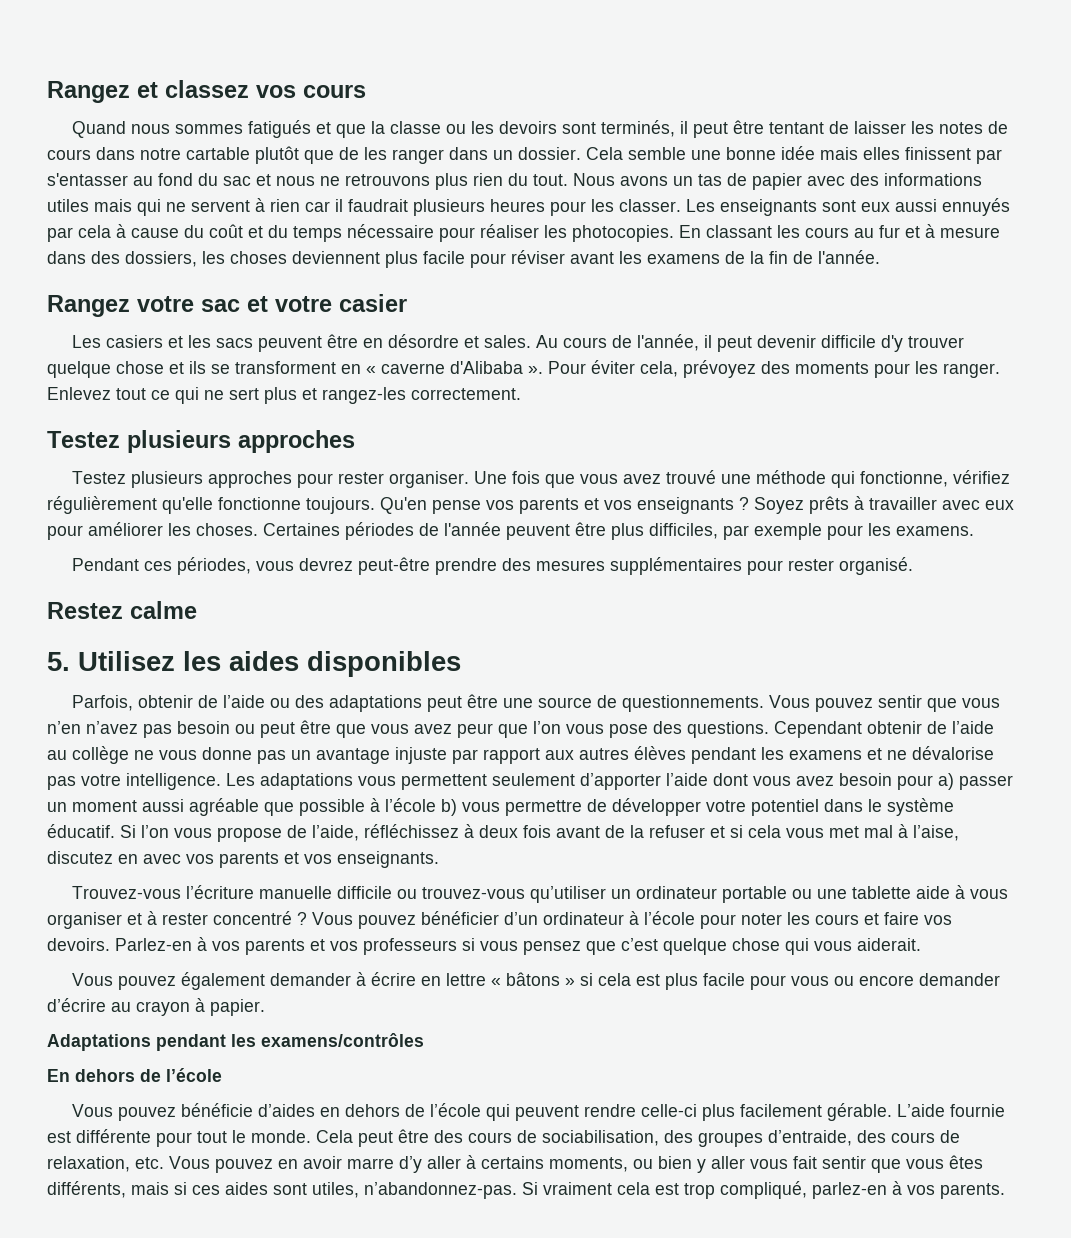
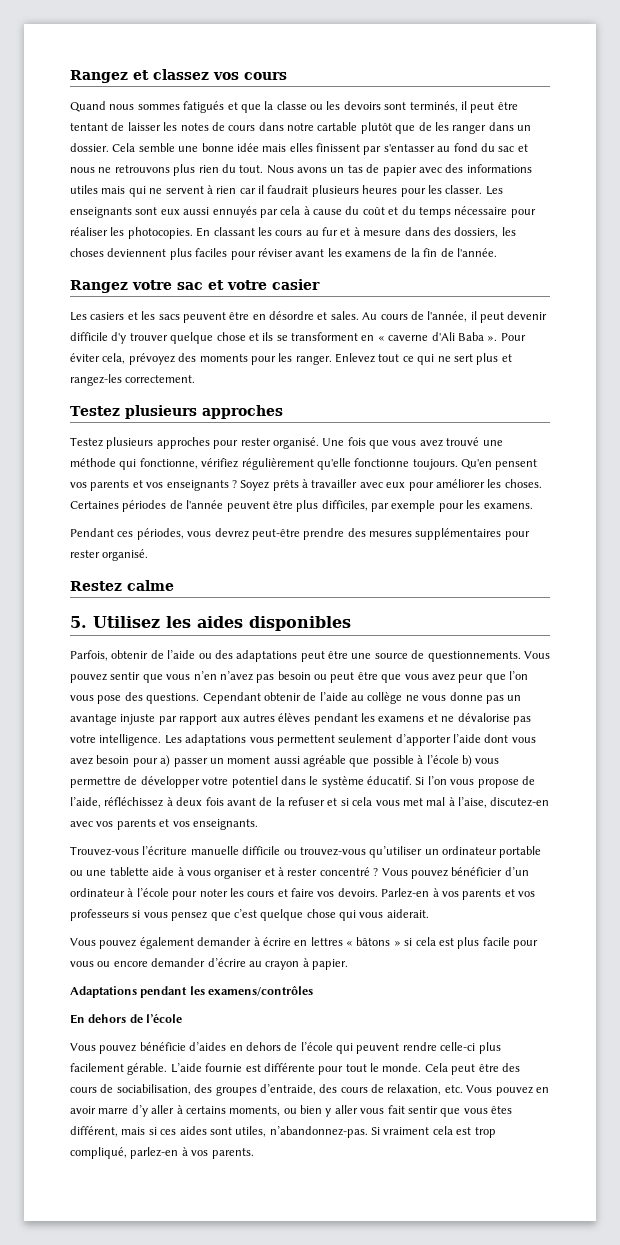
- En classant les cours au fur et à mesure dans des dossiers, les choses deviennent plus facile pour réviser avant les examens de la fin de l'année.
+ En classant les cours au fur et à mesure dans des dossiers, les choses deviennent plus faciles pour réviser avant les examens de la fin de l'année.
- Au cours de l'année, il peut devenir difficile d'y trouver quelque chose et ils se transforment en « caverne d'Alibaba ».
+ Au cours de l'année, il peut devenir difficile d'y trouver quelque chose et ils se transforment en « caverne d'Ali Baba ».
- Testez plusieurs approches pour rester organiser.
+ Testez plusieurs approches pour rester organisé.
- Qu'en pense vos parents et vos enseignants ?
+ Qu'en pensent vos parents et vos enseignants ?
- Si l’on vous propose de l’aide, réfléchissez à deux fois avant de la refuser et si cela vous met mal à l’aise, discutez en avec vos parents et vos enseignants.
+ Si l’on vous propose de l’aide, réfléchissez à deux fois avant de la refuser et si cela vous met mal à l’aise, discutez-en avec vos parents et vos enseignants.
- Vous pouvez également demander à écrire en lettre « bâtons » si cela est plus facile pour vous ou encore demander d’écrire au crayon à papier.
+ Vous pouvez également demander à écrire en lettres « bâtons » si cela est plus facile pour vous ou encore demander d’écrire au crayon à papier.
- Cela peut être des cours de sociabilisation, des groupes d’entraide, des cours de relaxation, etc. Vous pouvez en avoir marre d’y aller à certains moments, ou bien y aller vous fait sentir que vous êtes différents, mais si ces aides sont utiles, n’abandonnez-pas.
+ Cela peut être des cours de sociabilisation, des groupes d’entraide, des cours de relaxation, etc. Vous pouvez en avoir marre d’y aller à certains moments, ou bien y aller vous fait sentir que vous êtes différent, mais si ces aides sont utiles, n’abandonnez-pas.

